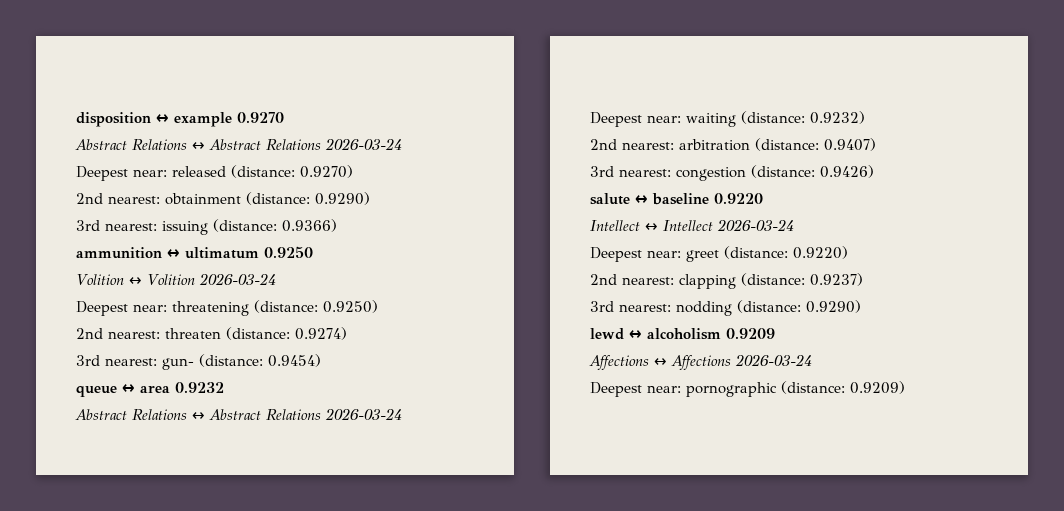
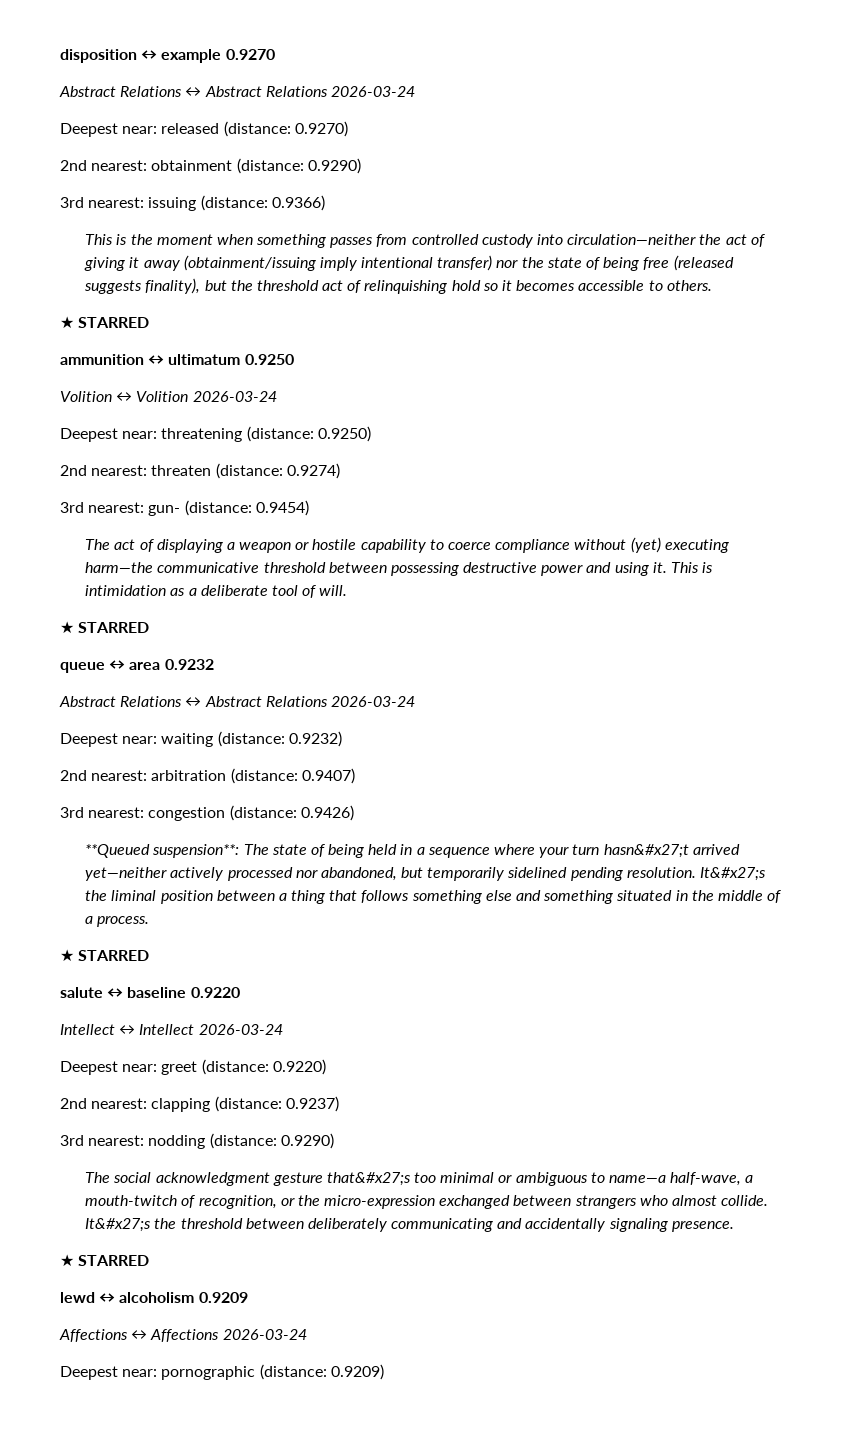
+ This is the moment when something passes from controlled custody into circulation—neither the act of giving it away (obtainment/issuing imply intentional transfer) nor the state of being free (released suggests finality), but the threshold act of relinquishing hold so it becomes accessible to others.
+ ★ STARRED
+ The act of displaying a weapon or hostile capability to coerce compliance without (yet) executing harm—the communicative threshold between possessing destructive power and using it. This is intimidation as a deliberate tool of will.
+ ★ STARRED
+ **Queued suspension**: The state of being held in a sequence where your turn hasn&#x27;t arrived yet—neither actively processed nor abandoned, but temporarily sidelined pending resolution. It&#x27;s the liminal position between a thing that follows something else and something situated in the middle of a process.
+ ★ STARRED
+ The social acknowledgment gesture that&#x27;s too minimal or ambiguous to name—a half-wave, a mouth-twitch of recognition, or the micro-expression exchanged between strangers who almost collide. It&#x27;s the threshold between deliberately communicating and accidentally signaling presence.
+ ★ STARRED

